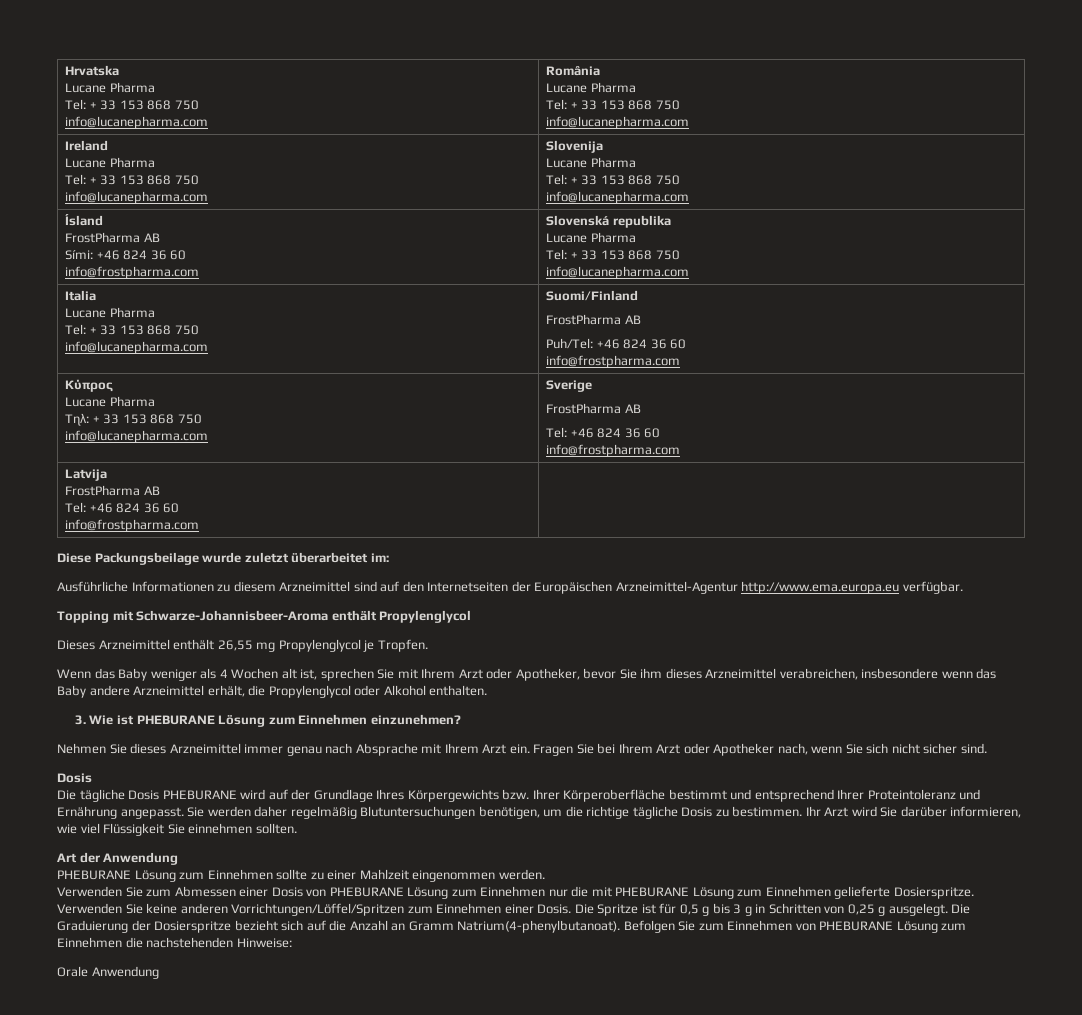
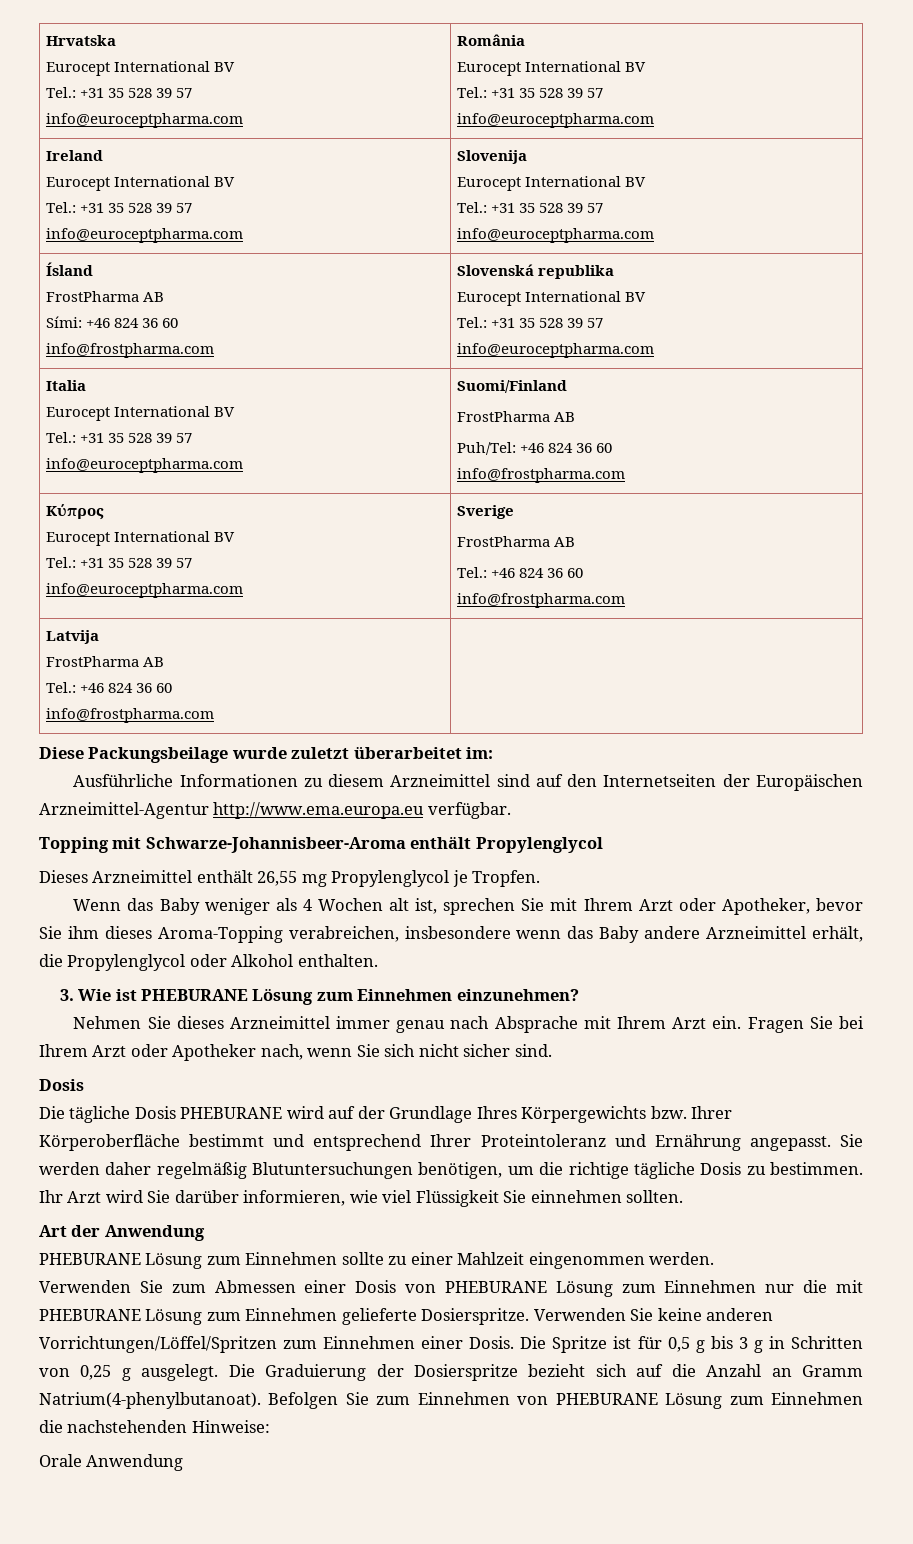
  Hrvatska
- Lucane Pharma
- Tel: + 33 153 868 750
- info@lucanepharma.com | România
- Lucane Pharma
- Tel: + 33 153 868 750
- info@lucanepharma.com
+ Eurocept International BV
+ Tel.: +31 35 528 39 57
+ info@euroceptpharma.com | România
+ Eurocept International BV
+ Tel.: +31 35 528 39 57
+ info@euroceptpharma.com
  Ireland
- Lucane Pharma
- Tel: + 33 153 868 750
- info@lucanepharma.com | Slovenija
- Lucane Pharma
- Tel: + 33 153 868 750
- info@lucanepharma.com
+ Eurocept International BV
+ Tel.: +31 35 528 39 57
+ info@euroceptpharma.com | Slovenija
+ Eurocept International BV
+ Tel.: +31 35 528 39 57
+ info@euroceptpharma.com
  Ísland
  FrostPharma AB
  Sími: +46 824 36 60
  info@frostpharma.com | Slovenská republika
- Lucane Pharma
- Tel: + 33 153 868 750
- info@lucanepharma.com
+ Eurocept International BV
+ Tel.: +31 35 528 39 57
+ info@euroceptpharma.com
  Italia
- Lucane Pharma
- Tel: + 33 153 868 750
- info@lucanepharma.com | Suomi/Finland
+ Eurocept International BV
+ Tel.: +31 35 528 39 57
+ info@euroceptpharma.com | Suomi/Finland
  Κύπρος
- Lucane Pharma
- Τηλ: + 33 153 868 750
- info@lucanepharma.com | Sverige
+ Eurocept International BV
+ Tel.: +31 35 528 39 57
+ info@euroceptpharma.com | Sverige
  FrostPharma AB
- Tel: +46 824 36 60
+ Tel.: +46 824 36 60
  Latvija
  FrostPharma AB
- Tel: +46 824 36 60
+ Tel.: +46 824 36 60
- Wenn das Baby weniger als 4 Wochen alt ist, sprechen Sie mit Ihrem Arzt oder Apotheker, bevor Sie ihm dieses Arzneimittel verabreichen, insbesondere wenn das Baby andere Arzneimittel erhält, die Propylenglycol oder Alkohol enthalten.
+ Wenn das Baby weniger als 4 Wochen alt ist, sprechen Sie mit Ihrem Arzt oder Apotheker, bevor Sie ihm dieses Aroma-Topping verabreichen, insbesondere wenn das Baby andere Arzneimittel erhält, die Propylenglycol oder Alkohol enthalten.

